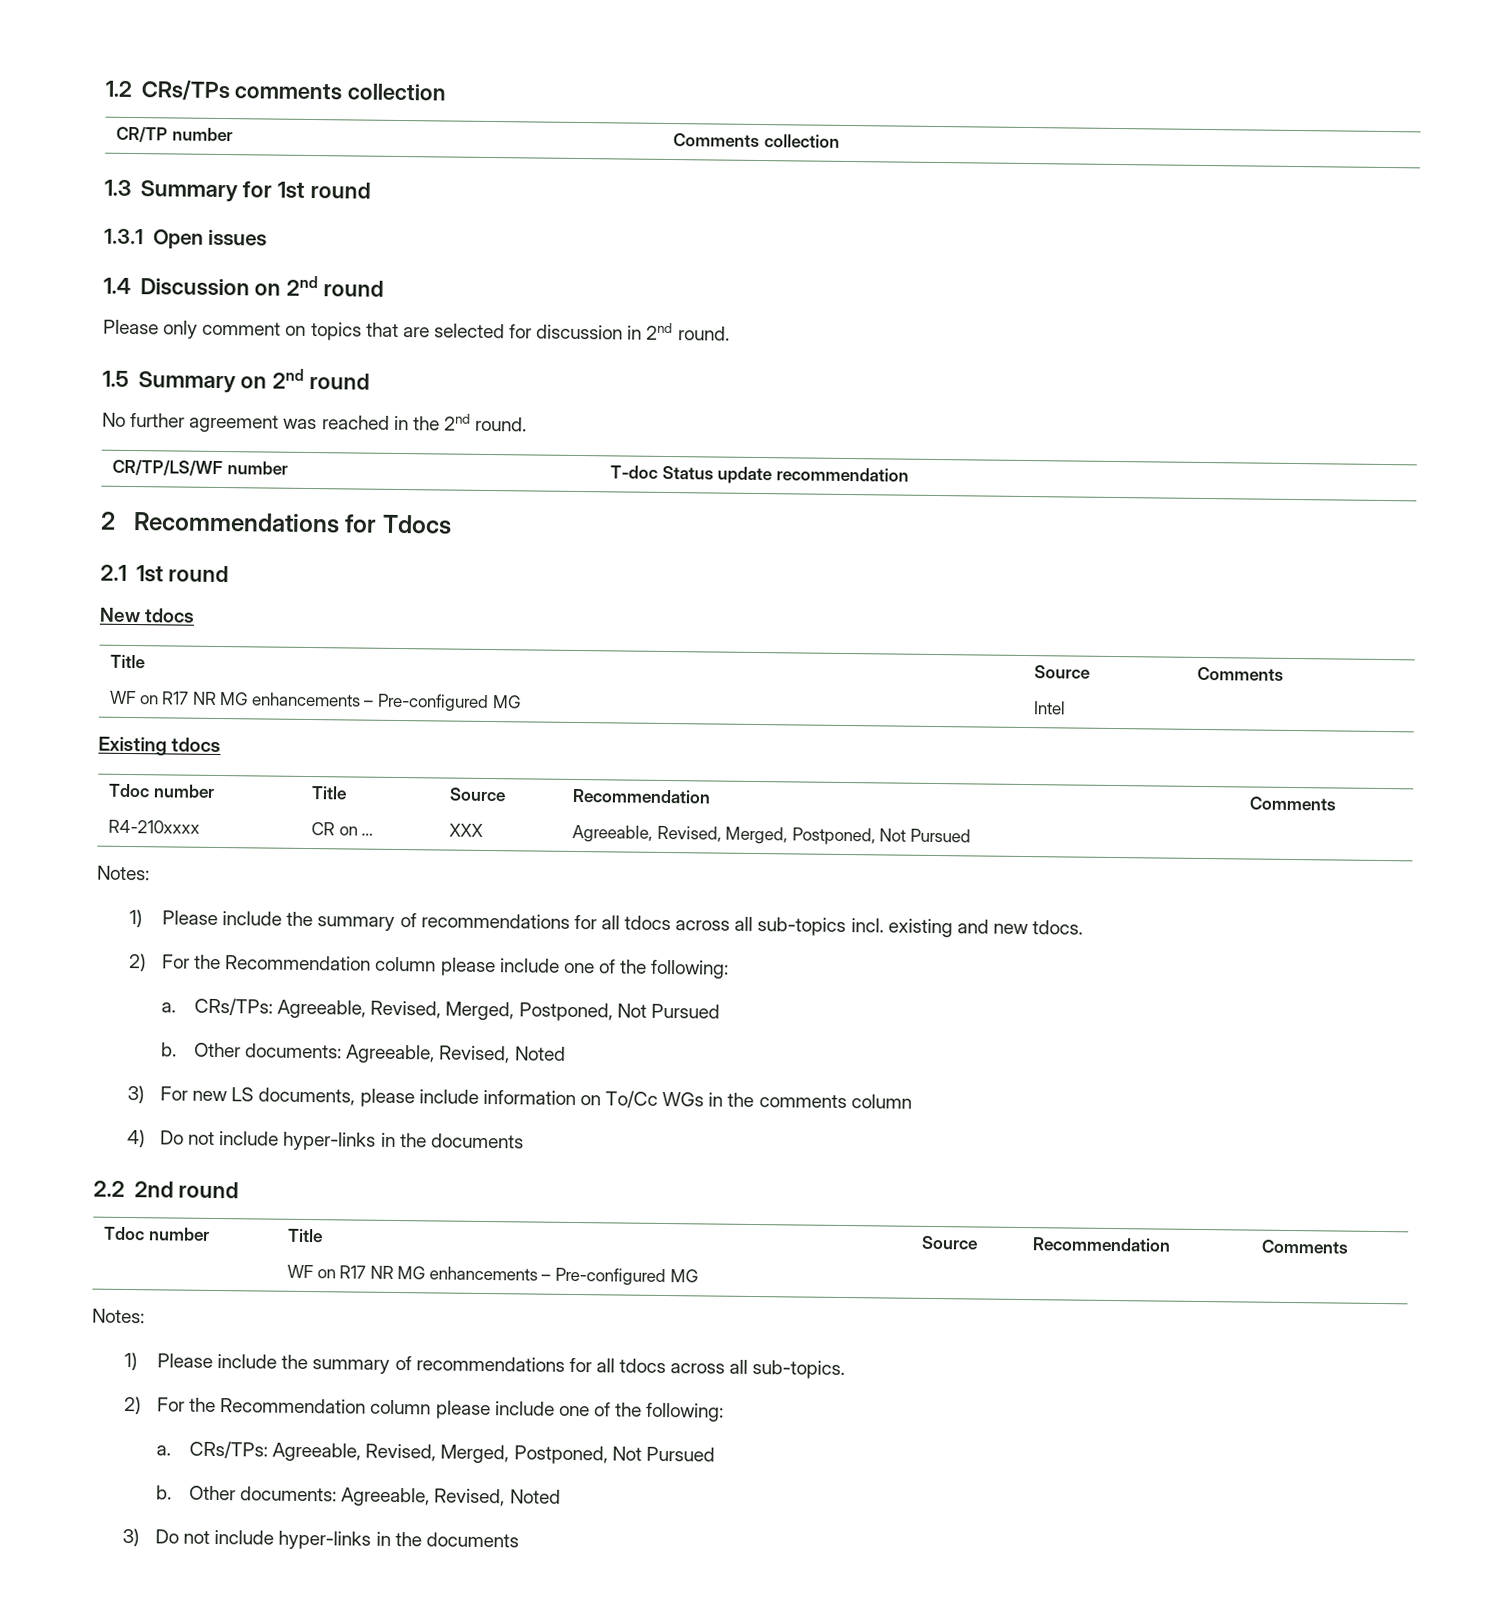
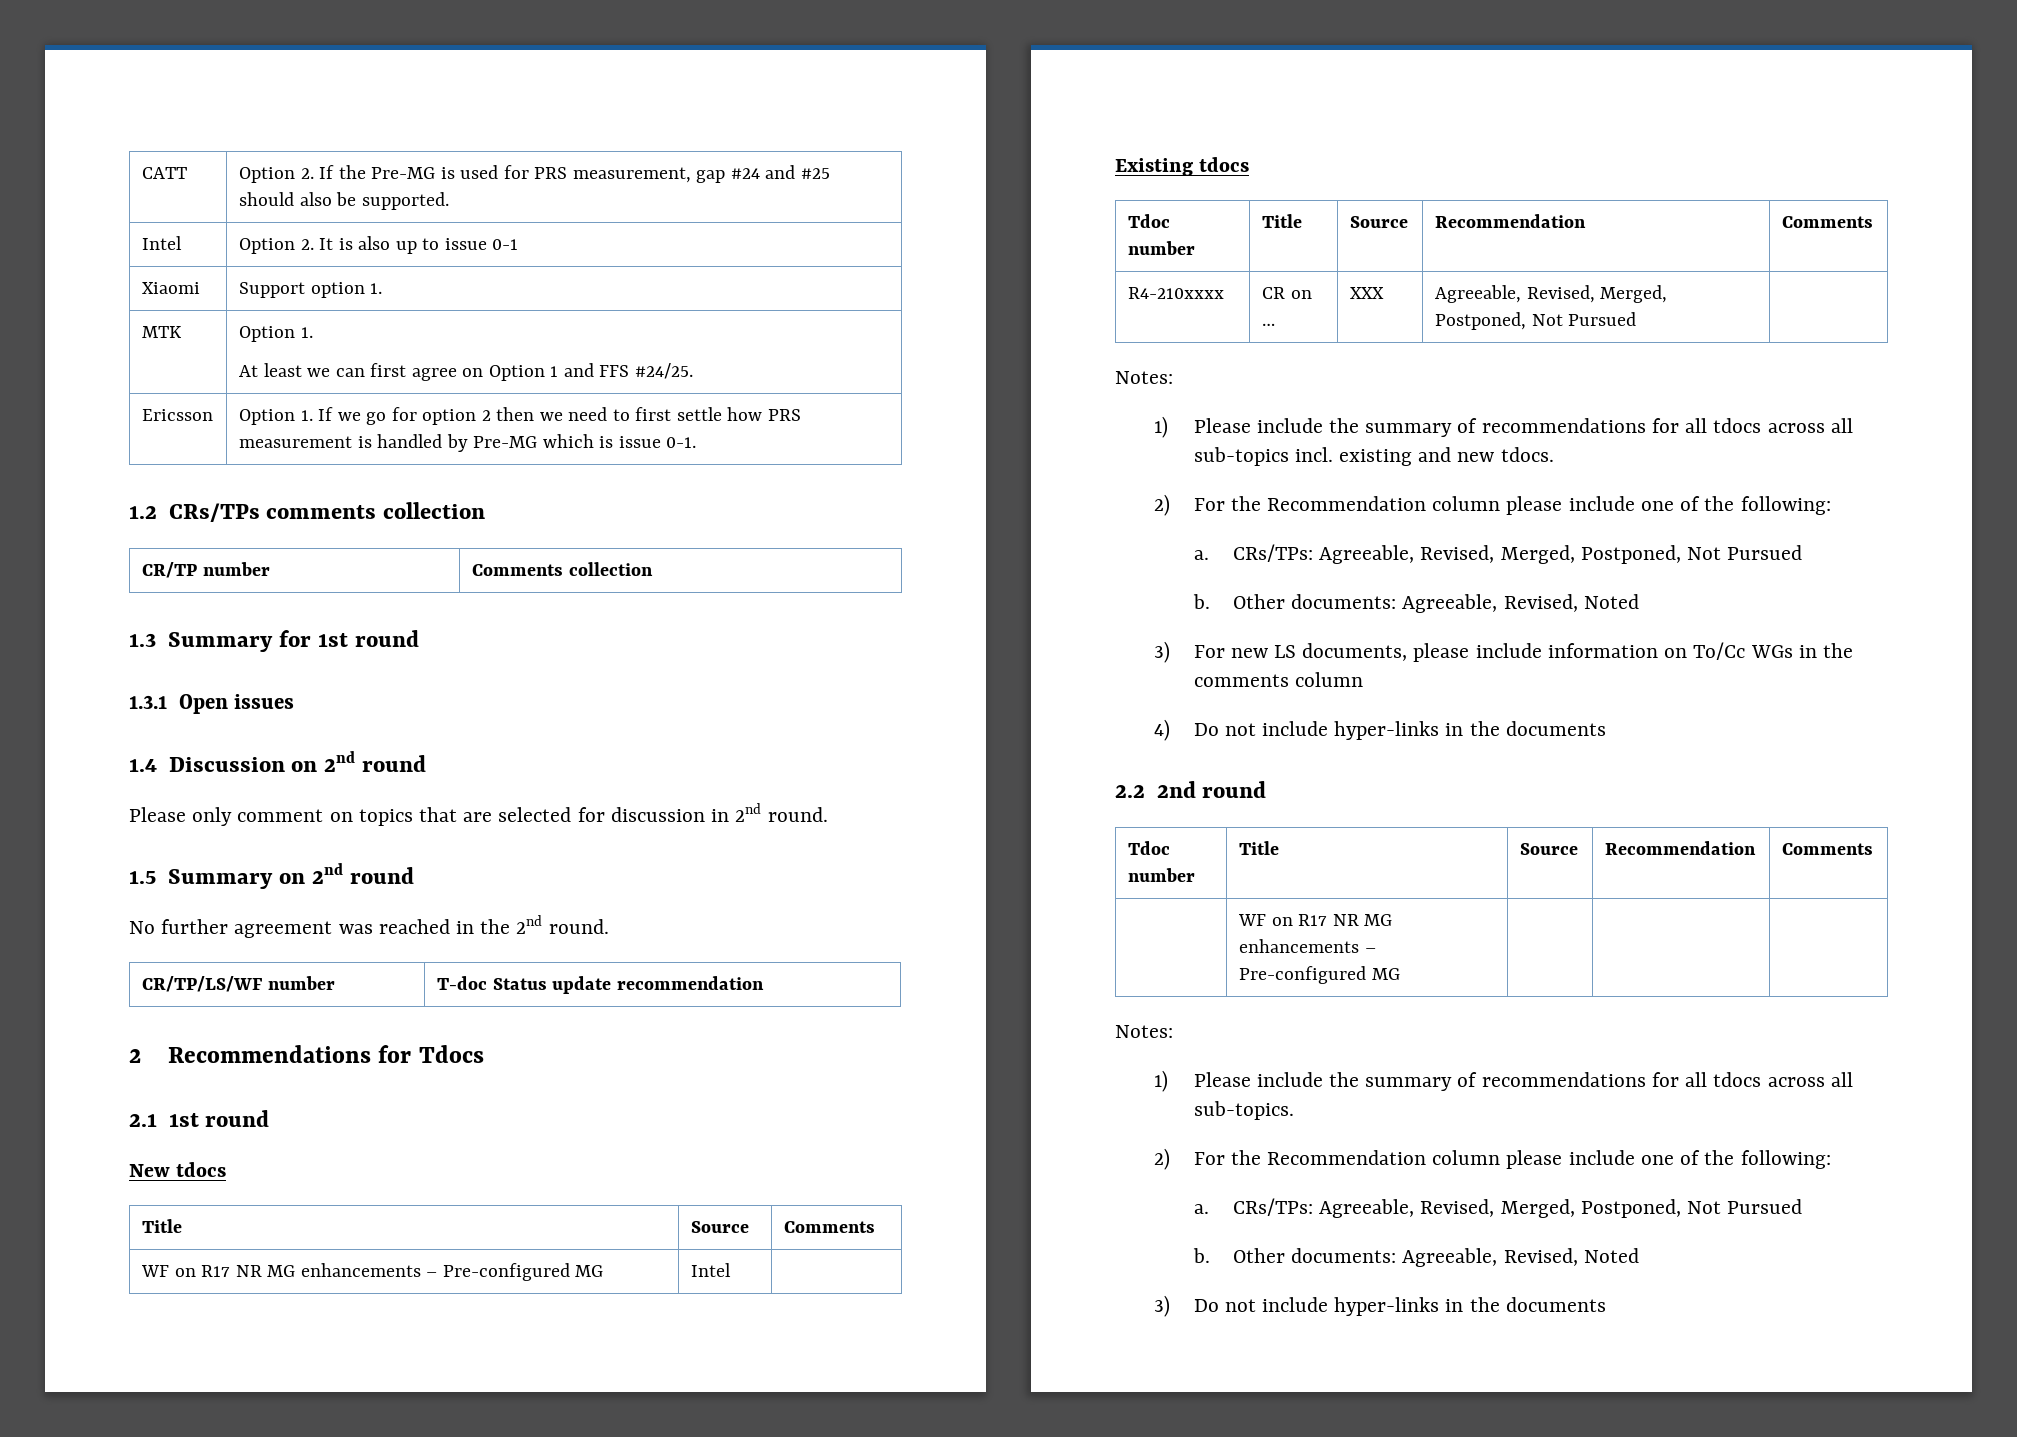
+ CATT | Option 2. If the Pre-MG is used for PRS measurement, gap #24 and #25 should also be supported.
+ Intel | Option 2. It is also up to issue 0-1
+ Xiaomi | Support option 1.
+ MTK | Option 1.
+ At least we can first agree on Option 1 and FFS #24/25.
+ Ericsson | Option 1. If we go for option 2 then we need to first settle how PRS measurement is handled by Pre-MG which is issue 0-1.

